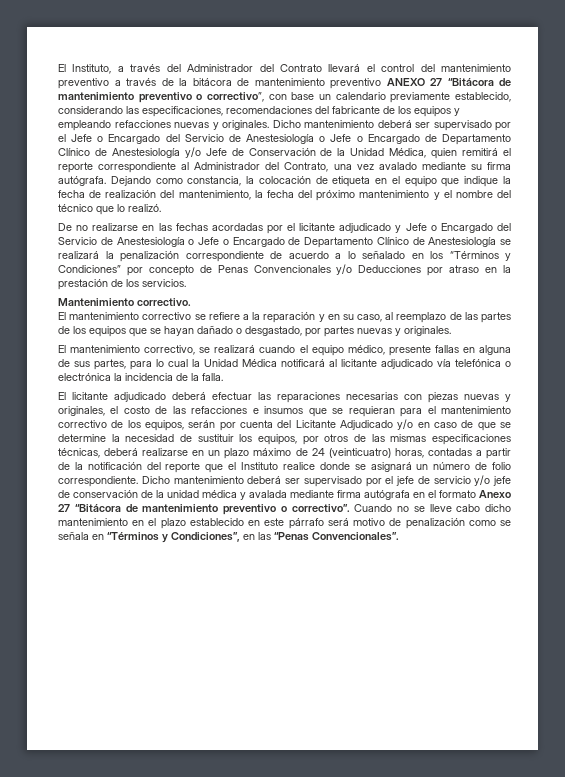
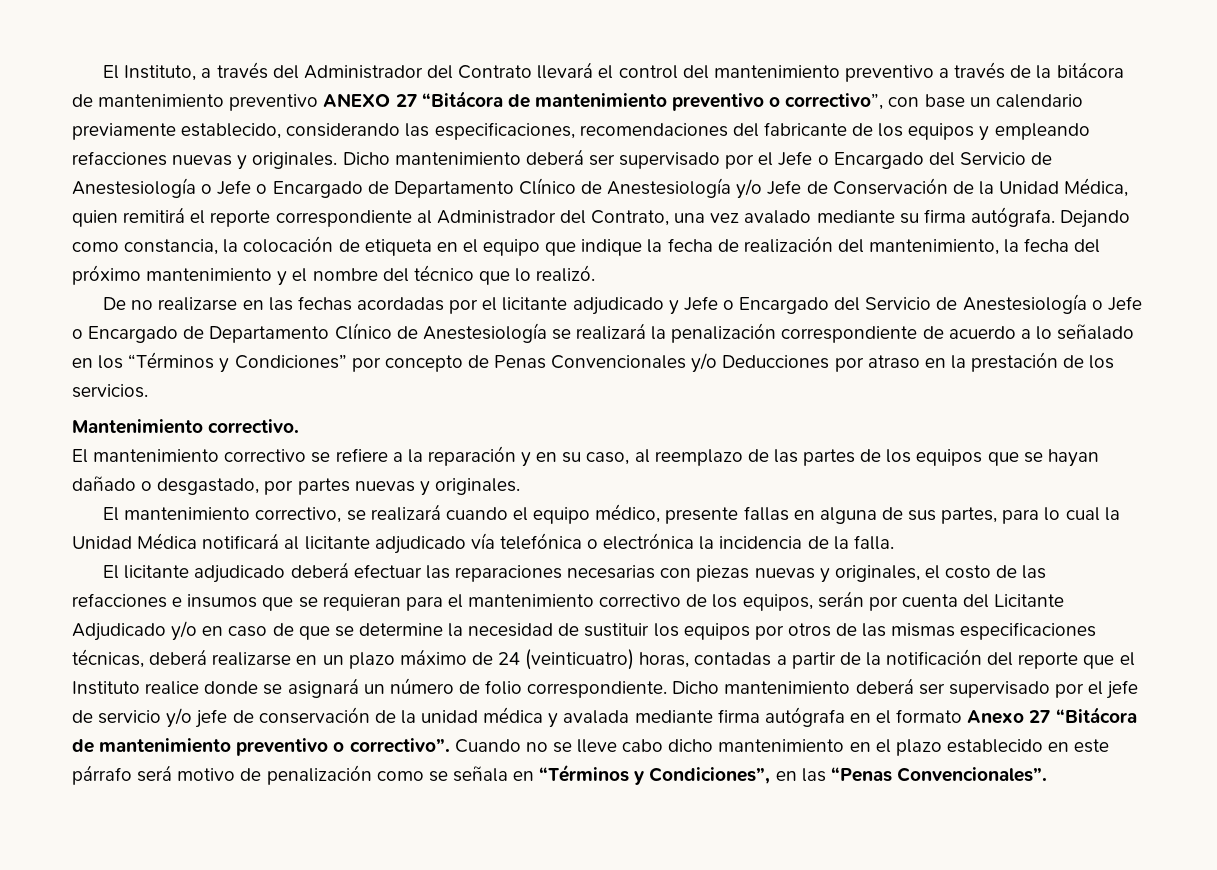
- El licitante adjudicado deberá efectuar las reparaciones necesarias con piezas nuevas y originales, el costo de las refacciones e insumos que se requieran para el mantenimiento correctivo de los equipos, serán por cuenta del Licitante Adjudicado y/o en caso de que se determine la necesidad de sustituir los equipos, por otros de las mismas especificaciones técnicas, deberá realizarse en un plazo máximo de 24 (veinticuatro) horas, contadas a partir de la notificación del reporte que el Instituto realice donde se asignará un número de folio correspondiente.
+ El licitante adjudicado deberá efectuar las reparaciones necesarias con piezas nuevas y originales, el costo de las refacciones e insumos que se requieran para el mantenimiento correctivo de los equipos, serán por cuenta del Licitante Adjudicado y/o en caso de que se determine la necesidad de sustituir los equipos por otros de las mismas especificaciones técnicas, deberá realizarse en un plazo máximo de 24 (veinticuatro) horas, contadas a partir de la notificación del reporte que el Instituto realice donde se asignará un número de folio correspondiente.

